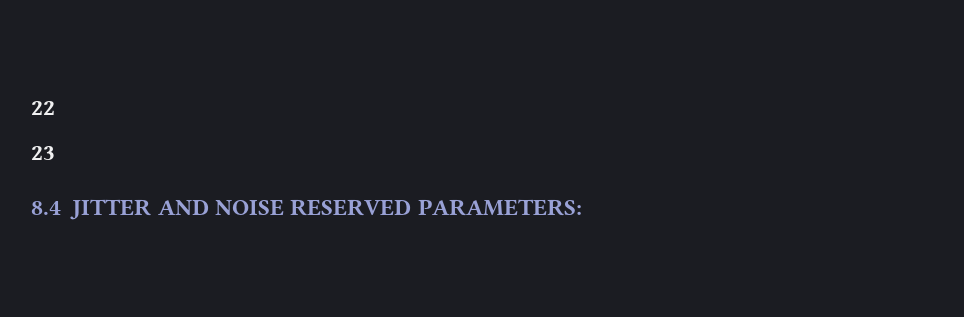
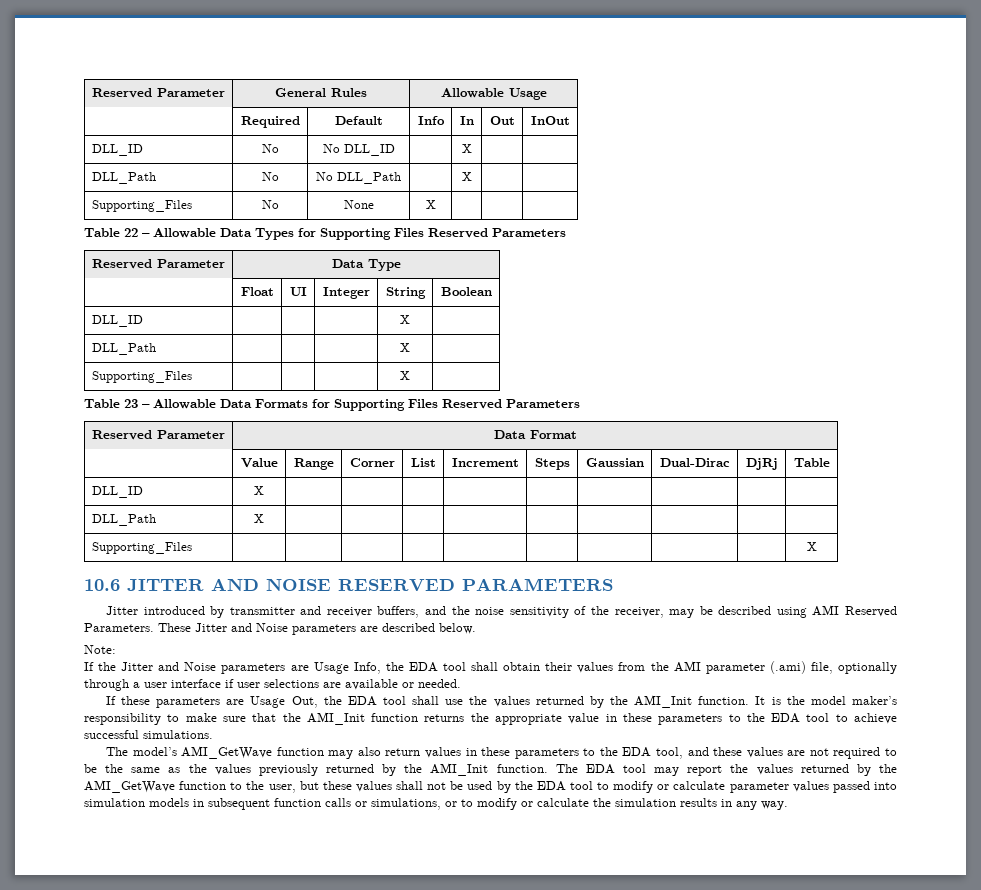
- 22
- 23
- 8.4 JITTER AND NOISE RESERVED PARAMETERS:
+ Reserved Parameter | General Rules | Allowable Usage
+ | Required | Default | Info | In | Out | InOut
+ DLL_ID | No | No DLL_ID | | X | |
+ DLL_Path | No | No DLL_Path | | X | |
+ Supporting_Files | No | None | X | | |
+ Table 22 – Allowable Data Types for Supporting Files Reserved Parameters
+ Reserved Parameter | Data Type
+ | Float | UI | Integer | String | Boolean
+ DLL_ID | | | | X |
+ DLL_Path | | | | X |
+ Supporting_Files | | | | X |
+ Table 23 – Allowable Data Formats for Supporting Files Reserved Parameters
+ Reserved Parameter | Data Format
+ | Value | Range | Corner | List | Increment | Steps | Gaussian | Dual-Dirac | DjRj | Table
+ DLL_ID | X | | | | | | | | |
+ DLL_Path | X | | | | | | | | |
+ Supporting_Files | | | | | | | | | | X
+ 10.6 JITTER AND NOISE RESERVED PARAMETERS
+ Jitter introduced by transmitter and receiver buffers, and the noise sensitivity of the receiver, may be described using AMI Reserved Parameters. These Jitter and Noise parameters are described below.
+ Note:
+ If the Jitter and Noise parameters are Usage Info, the EDA tool shall obtain their values from the AMI parameter (.ami) file, optionally through a user interface if user selections are available or needed.
+ If these parameters are Usage Out, the EDA tool shall use the values returned by the AMI_Init function. It is the model maker’s responsibility to make sure that the AMI_Init function returns the appropriate value in these parameters to the EDA tool to achieve successful simulations.
+ The model’s AMI_GetWave function may also return values in these parameters to the EDA tool, and these values are not required to be the same as the values previously returned by the AMI_Init function. The EDA tool may report the values returned by the AMI_GetWave function to the user, but these values shall not be used by the EDA tool to modify or calculate parameter values passed into simulation models in subsequent function calls or simulations, or to modify or calculate the simulation results in any way.

